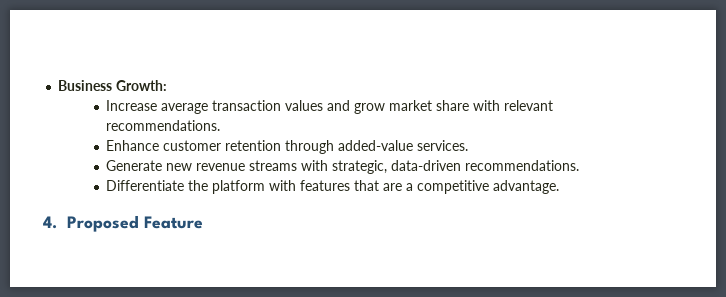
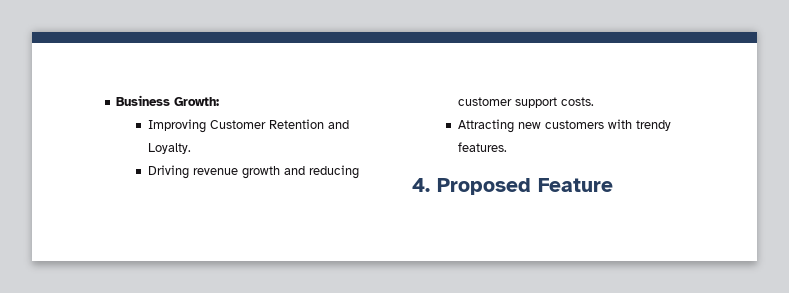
- Increase average transaction values and grow market share with relevant recommendations.
- Enhance customer retention through added-value services.
- Generate new revenue streams with strategic, data-driven recommendations.
- Differentiate the platform with features that are a competitive advantage.
+ Improving Customer Retention and Loyalty.
+ Driving revenue growth and reducing customer support costs.
+ Attracting new customers with trendy features.

